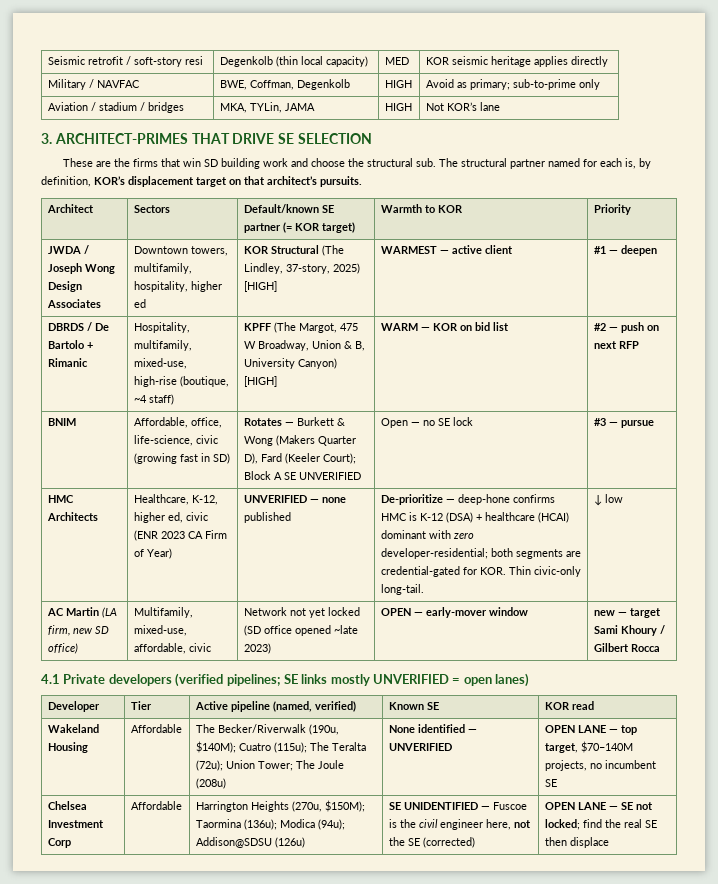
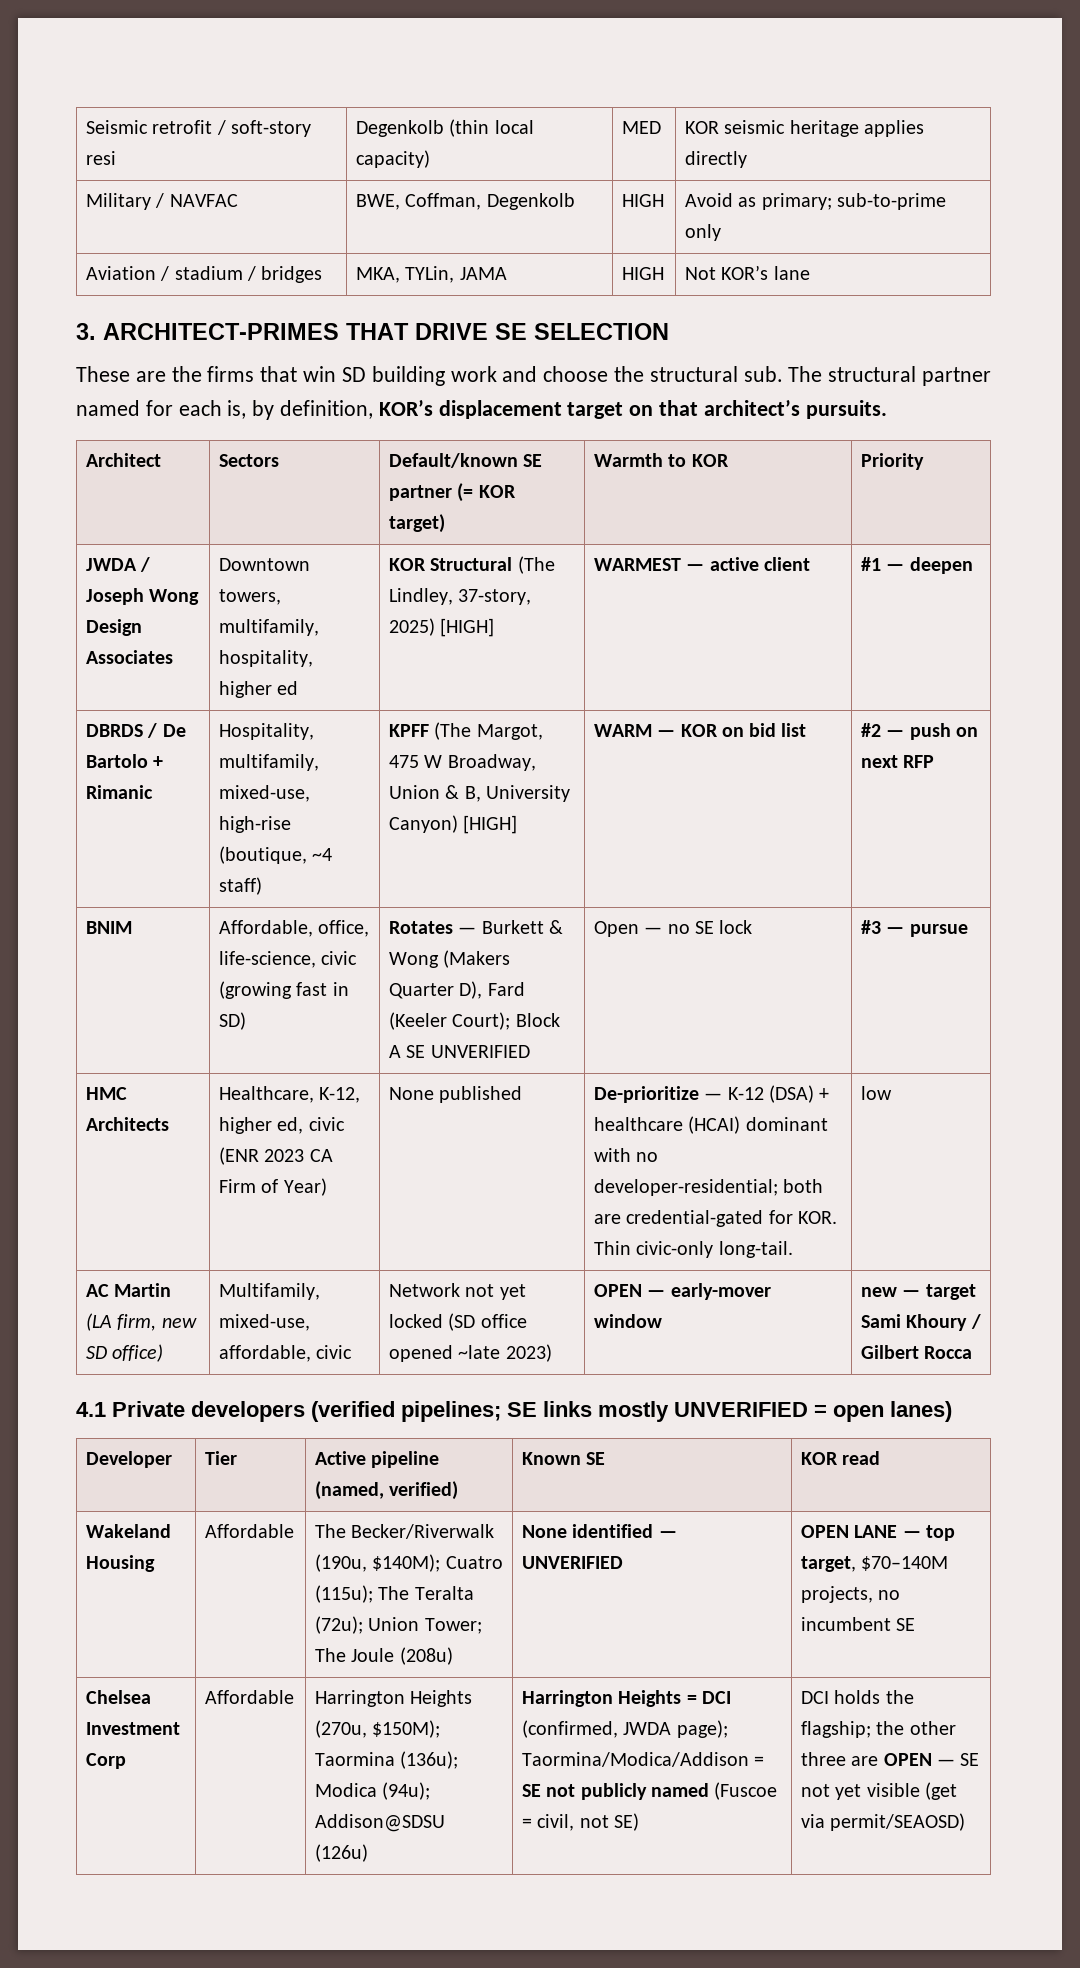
- UNVERIFIED — none published
+ None published
- De-prioritize — deep-hone confirms HMC is K-12 (DSA) + healthcare (HCAI) dominant with zero developer-residential; both segments are credential-gated for KOR. Thin civic-only long-tail.
+ De-prioritize — K-12 (DSA) + healthcare (HCAI) dominant with no developer-residential; both are credential-gated for KOR. Thin civic-only long-tail.
- ↓ low
+ low
- SE UNIDENTIFIED — Fuscoe is the civil engineer here, not the SE (corrected) | OPEN LANE — SE not locked; find the real SE then displace
+ Harrington Heights = DCI (confirmed, JWDA page); Taormina/Modica/Addison = SE not publicly named (Fuscoe = civil, not SE) | DCI holds the flagship; the other three are OPEN — SE not yet visible (get via permit/SEAOSD)

